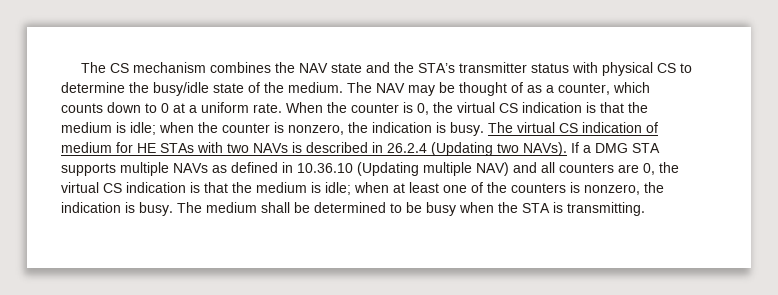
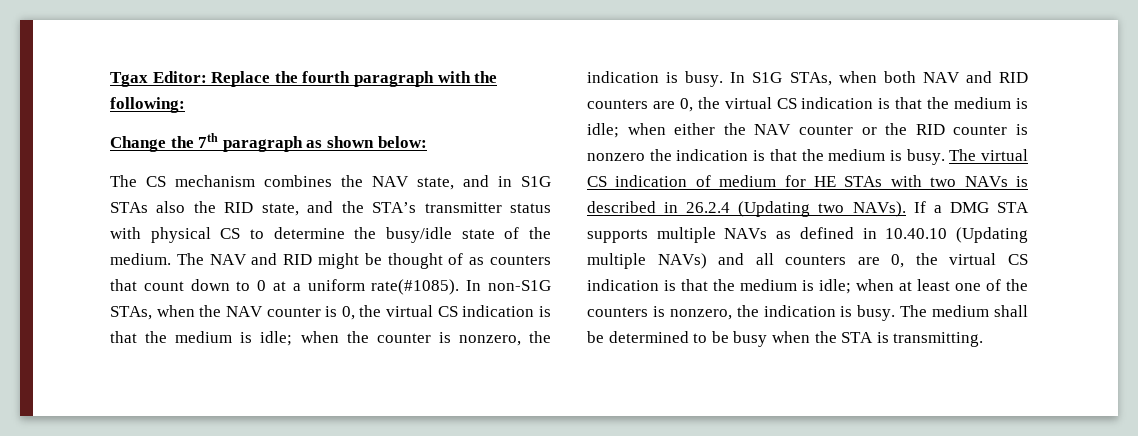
+ Tgax Editor: Replace the fourth paragraph with the following:
+ Change the 7th paragraph as shown below:
- The CS mechanism combines the NAV state and the STA’s transmitter status with physical CS to determine the busy/idle state of the medium.
+ The CS mechanism combines the NAV state, and in S1G STAs also the RID state, and the STA’s transmitter status with physical CS to determine the busy/idle state of the medium.
- The NAV may be thought of as a counter, which counts down to 0 at a uniform rate. When the counter is 0, the virtual CS indication is that the medium is idle; when the counter is nonzero, the indication is busy.
+ The NAV and RID might be thought of as counters that count down to 0 at a uniform rate(#1085). In non-S1G STAs, when the NAV counter is 0, the virtual CS indication is that the medium is idle; when the counter is nonzero, the indication is busy.
+ In S1G STAs, when both NAV and RID counters are 0, the virtual CS indication is that the medium is idle; when either the NAV counter or the RID counter is nonzero the indication is that the medium is busy.
- If a DMG STA supports multiple NAVs as defined in 10.36.10 (Updating multiple NAV) and all counters are 0, the virtual CS indication is that the medium is idle; when at least one of the counters is nonzero, the indication is busy.
+ If a DMG STA supports multiple NAVs as defined in 10.40.10 (Updating multiple NAVs) and all counters are 0, the virtual CS indication is that the medium is idle; when at least one of the counters is nonzero, the indication is busy.

